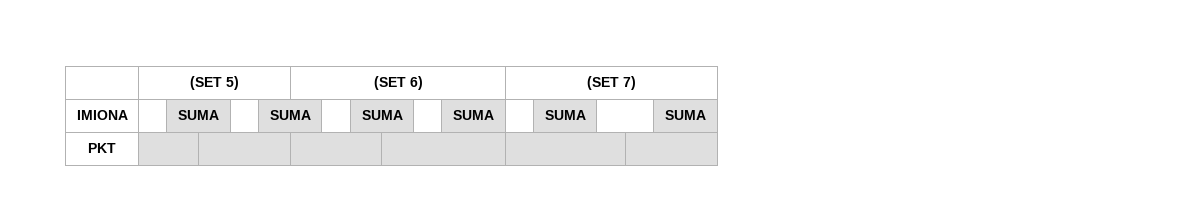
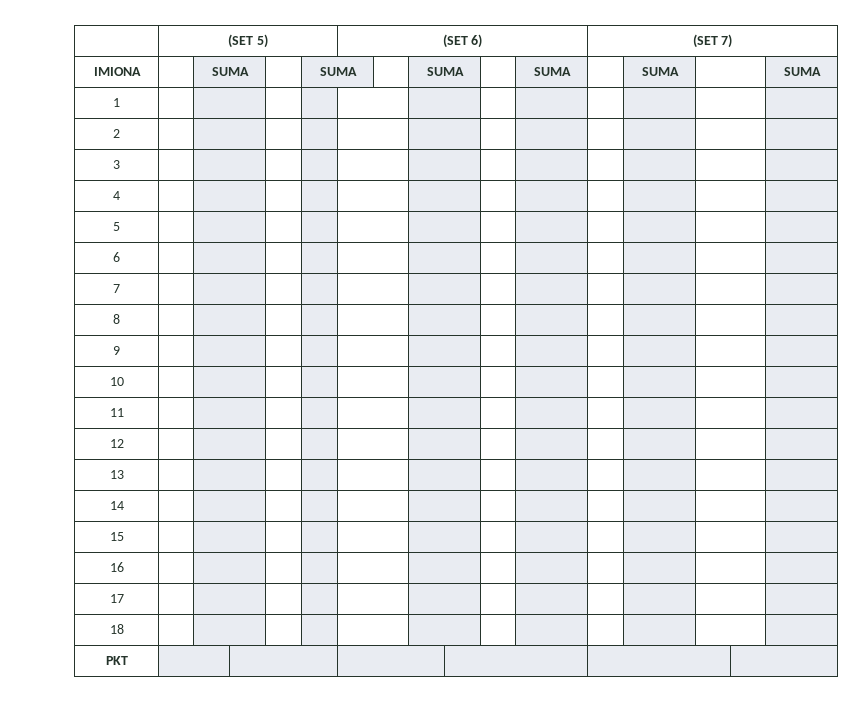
+ 1 | | | | | | | | | | | |
+ 2 | | | | | | | | | | | |
+ 3 | | | | | | | | | | | |
+ 4 | | | | | | | | | | | |
+ 5 | | | | | | | | | | | |
+ 6 | | | | | | | | | | | |
+ 7 | | | | | | | | | | | |
+ 8 | | | | | | | | | | | |
+ 9 | | | | | | | | | | | |
+ 10 | | | | | | | | | | | |
+ 11 | | | | | | | | | | | |
+ 12 | | | | | | | | | | | |
+ 13 | | | | | | | | | | | |
+ 14 | | | | | | | | | | | |
+ 15 | | | | | | | | | | | |
+ 16 | | | | | | | | | | | |
+ 17 | | | | | | | | | | | |
+ 18 | | | | | | | | | | | |

